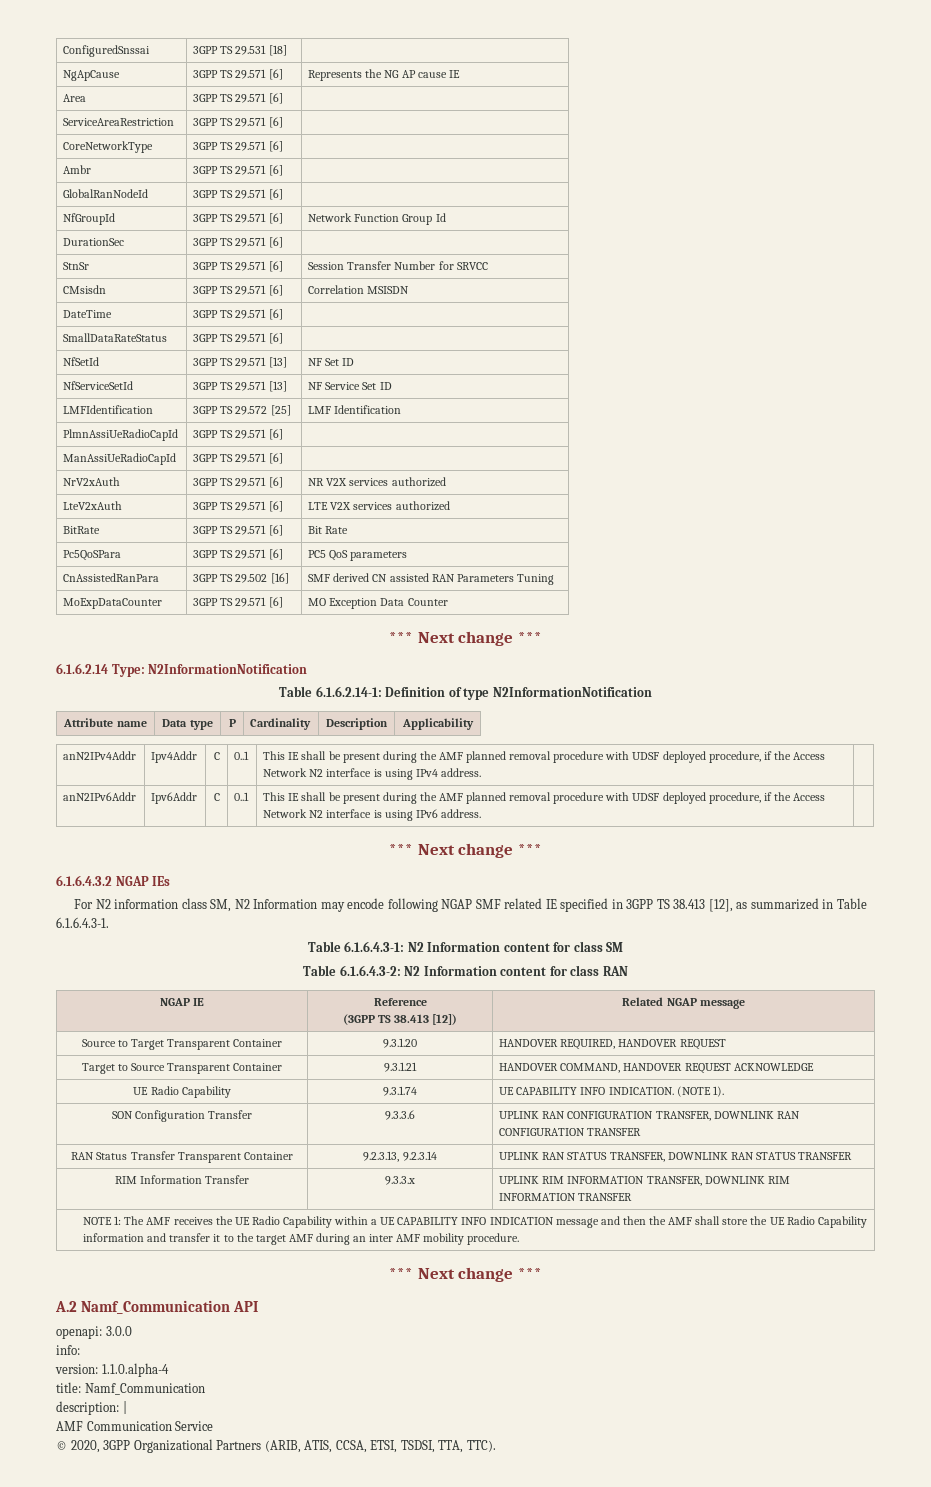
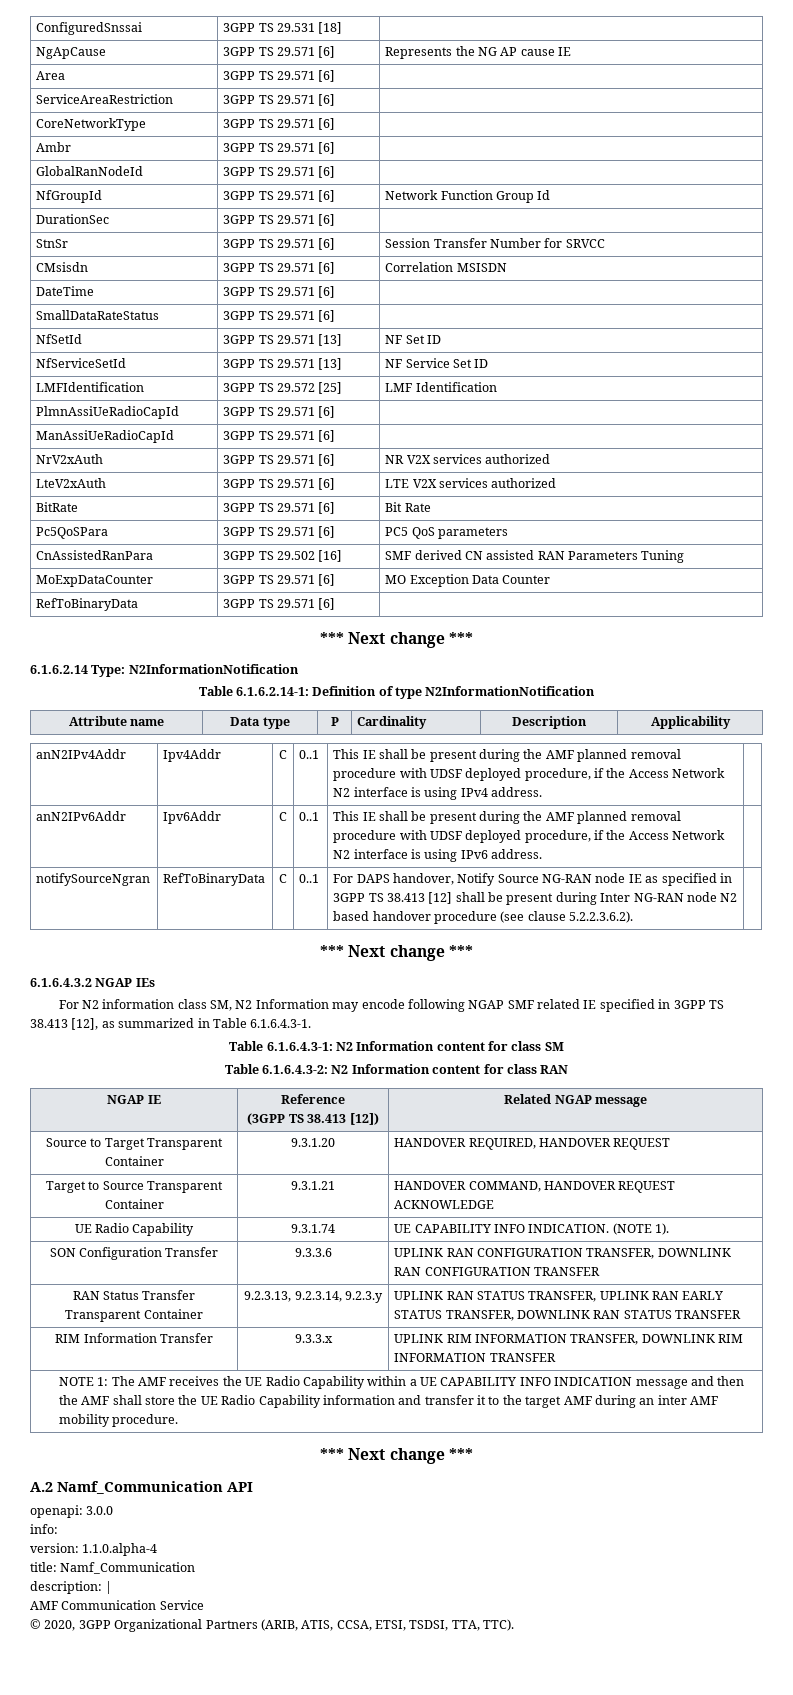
+ RefToBinaryData | 3GPP TS 29.571 [6] |
+ notifySourceNgran | RefToBinaryData | C | 0..1 | For DAPS handover, Notify Source NG-RAN node IE as specified in 3GPP TS 38.413 [12] shall be present during Inter NG-RAN node N2 based handover procedure (see clause 5.2.2.3.6.2). |
- RAN Status Transfer Transparent Container | 9.2.3.13, 9.2.3.14 | UPLINK RAN STATUS TRANSFER, DOWNLINK RAN STATUS TRANSFER
+ RAN Status Transfer Transparent Container | 9.2.3.13, 9.2.3.14, 9.2.3.y | UPLINK RAN STATUS TRANSFER, UPLINK RAN EARLY STATUS TRANSFER, DOWNLINK RAN STATUS TRANSFER

